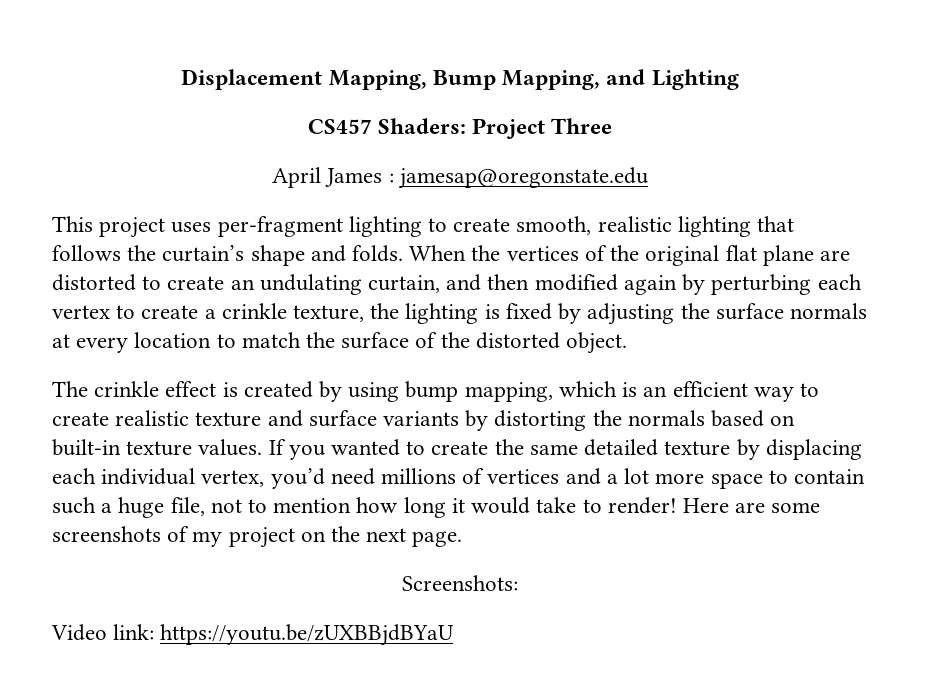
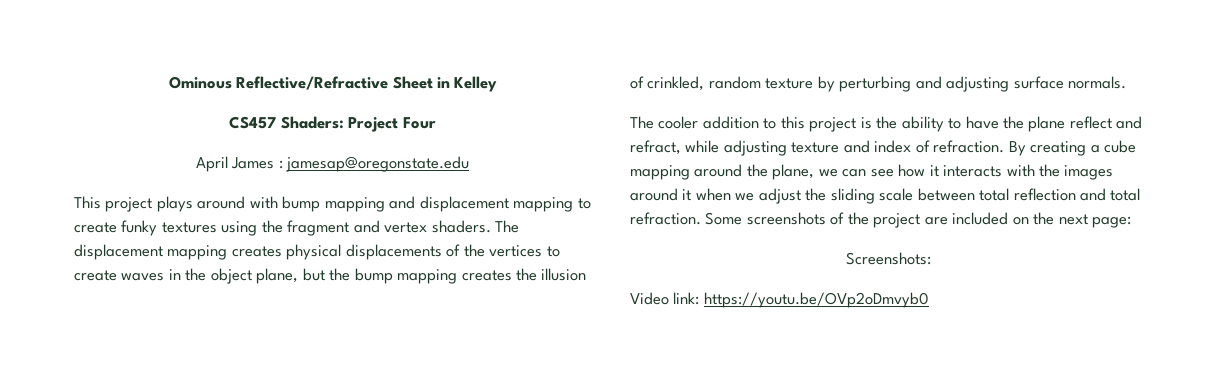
- Displacement Mapping, Bump Mapping, and Lighting
+ Ominous Reflective/Refractive Sheet in Kelley
- CS457 Shaders: Project Three
+ CS457 Shaders: Project Four
- This project uses per-fragment lighting to create smooth, realistic lighting that follows the curtain’s shape and folds. When the vertices of the original flat plane are distorted to create an undulating curtain, and then modified again by perturbing each vertex to create a crinkle texture, the lighting is fixed by adjusting the surface normals at every location to match the surface of the distorted object.
- The crinkle effect is created by using bump mapping, which is an efficient way to create realistic texture and surface variants by distorting the normals based on built-in texture values. If you wanted to create the same detailed texture by displacing each individual vertex, you’d need millions of vertices and a lot more space to contain such a huge file, not to mention how long it would take to render! Here are some screenshots of my project on the next page.
+ This project plays around with bump mapping and displacement mapping to create funky textures using the fragment and vertex shaders. The displacement mapping creates physical displacements of the vertices to create waves in the object plane, but the bump mapping creates the illusion of crinkled, random texture by perturbing and adjusting surface normals.
+ The cooler addition to this project is the ability to have the plane reflect and refract, while adjusting texture and index of refraction. By creating a cube mapping around the plane, we can see how it interacts with the images around it when we adjust the sliding scale between total reflection and total refraction. Some screenshots of the project are included on the next page:
- Video link: https://youtu.be/zUXBBjdBYaU
+ Video link: https://youtu.be/OVp2oDmvyb0

